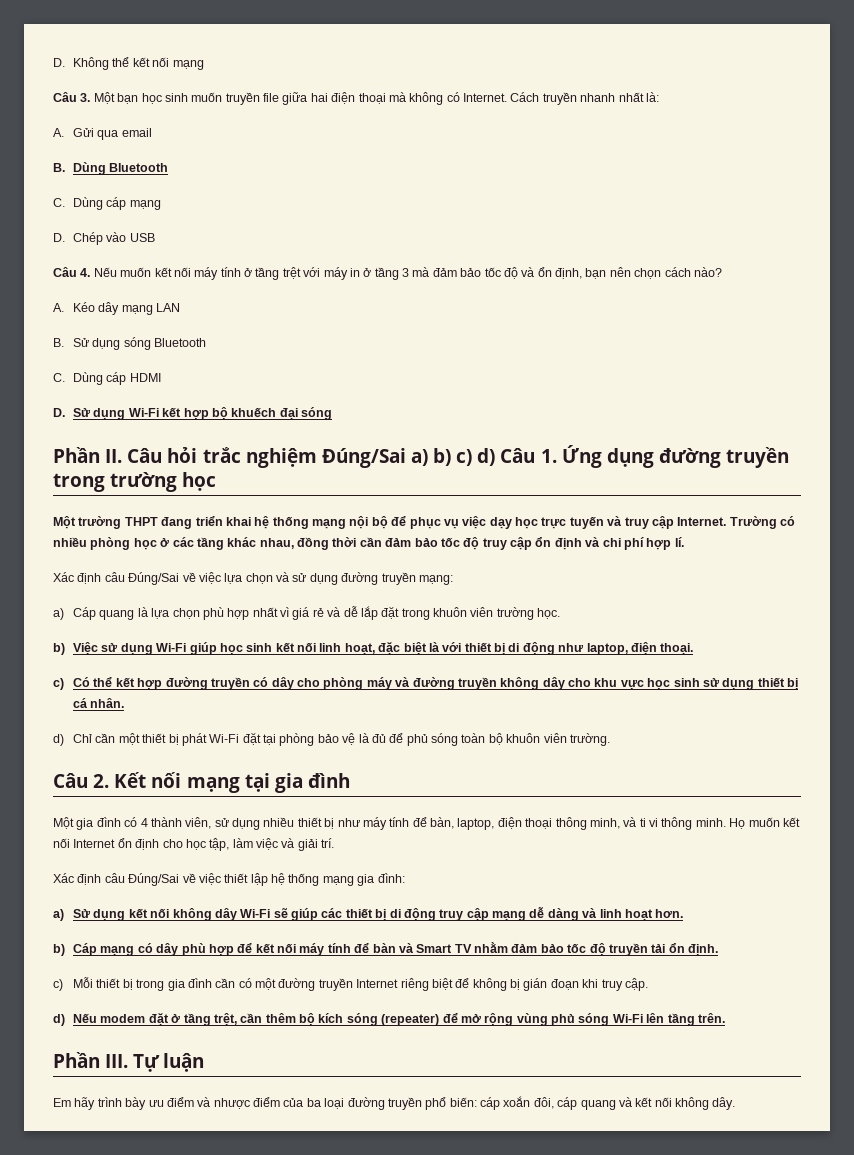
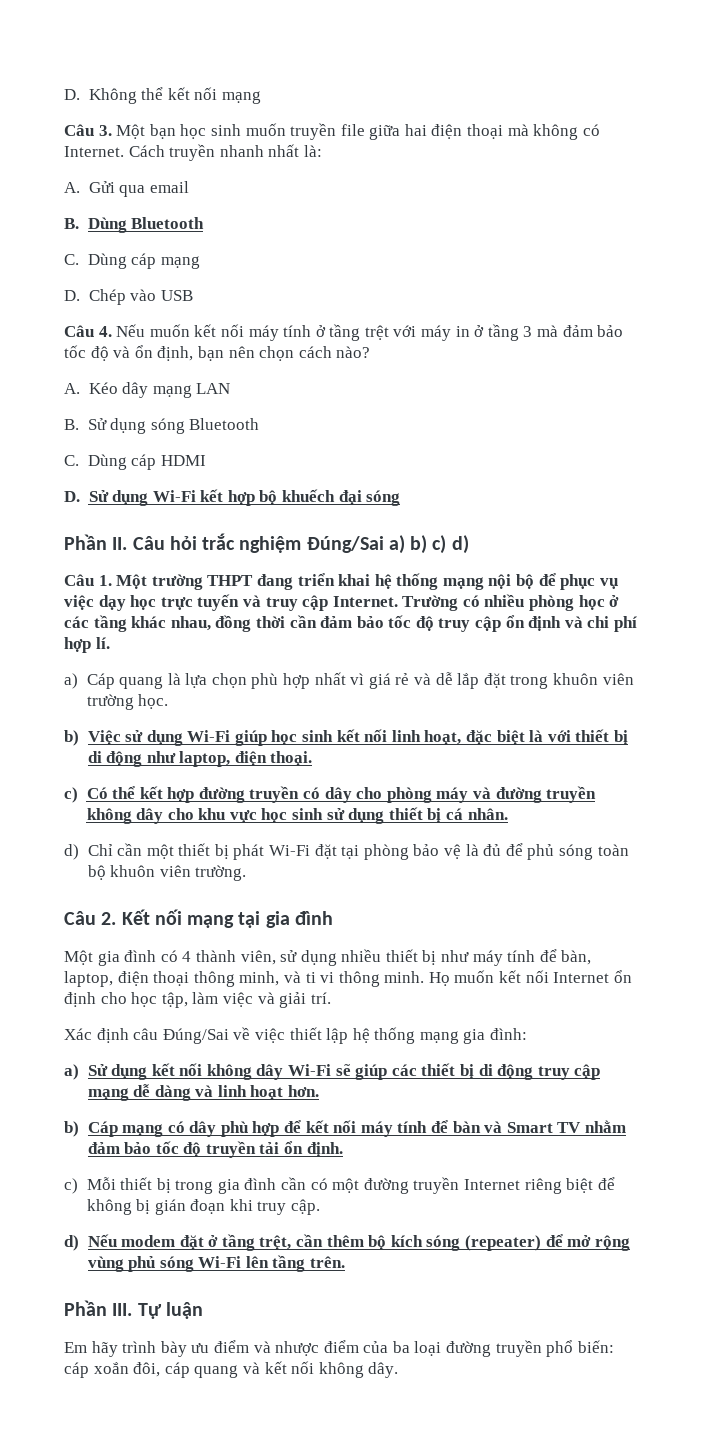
- Phần II. Câu hỏi trắc nghiệm Đúng/Sai a) b) c) d) Câu 1. Ứng dụng đường truyền trong trường học
- Một trường THPT đang triển khai hệ thống mạng nội bộ để phục vụ việc dạy học trực tuyến và truy cập Internet.
+ Phần II. Câu hỏi trắc nghiệm Đúng/Sai a) b) c) d)
+ Câu 1. Một trường THPT đang triển khai hệ thống mạng nội bộ để phục vụ việc dạy học trực tuyến và truy cập Internet.
- Xác định câu Đúng/Sai về việc lựa chọn và sử dụng đường truyền mạng:

